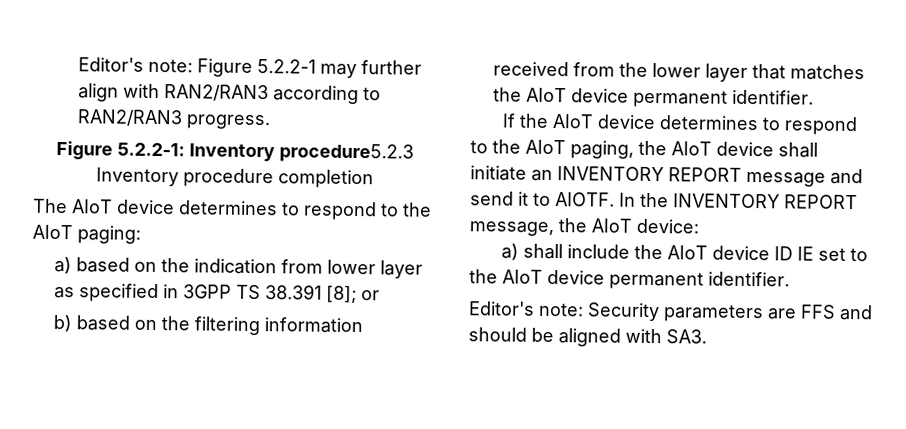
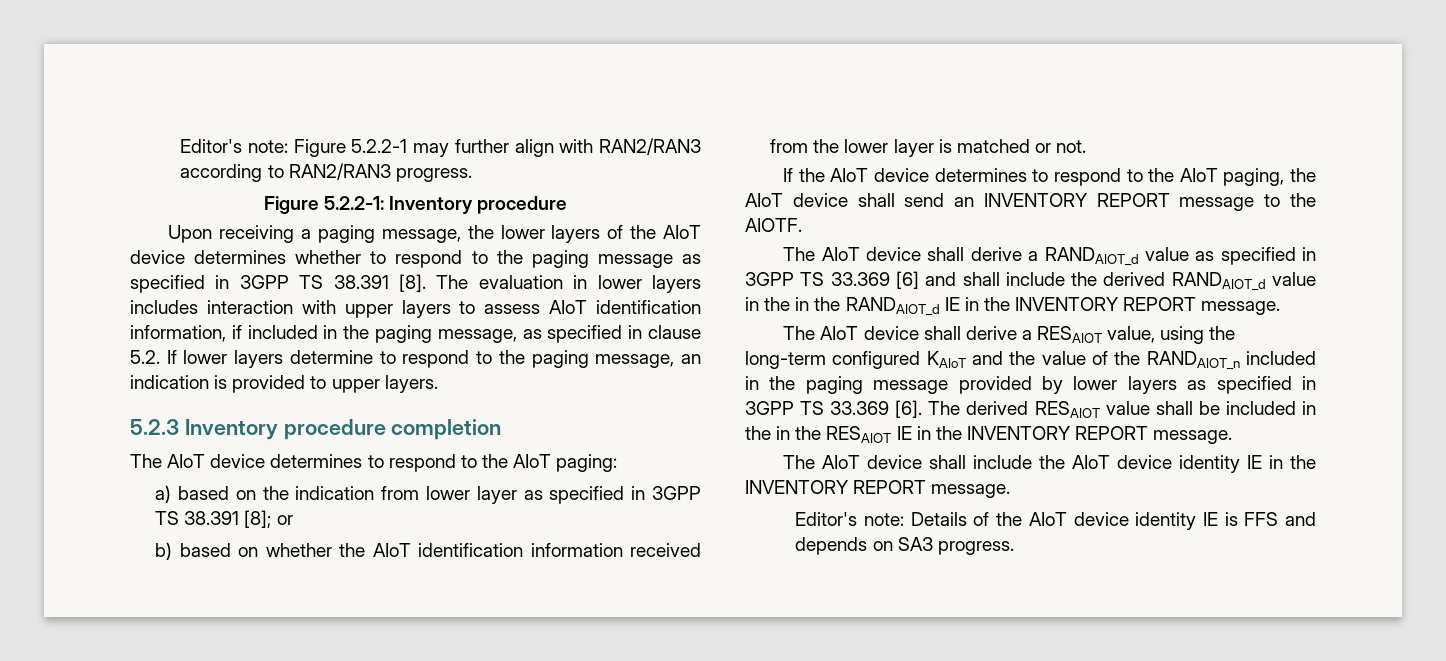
- Figure 5.2.2-1: Inventory procedure5.2.3 Inventory procedure completion
+ Figure 5.2.2-1: Inventory procedure
+ Upon receiving a paging message, the lower layers of the AIoT device determines whether to respond to the paging message as specified in 3GPP TS 38.391 [8]. The evaluation in lower layers includes interaction with upper layers to assess AIoT identification information, if included in the paging message, as specified in clause 5.2. If lower layers determine to respond to the paging message, an indication is provided to upper layers.
+ 5.2.3 Inventory procedure completion
- b) based on the filtering information received from the lower layer that matches the AIoT device permanent identifier.
+ b) based on whether the AIoT identification information received from the lower layer is matched or not.
- If the AIoT device determines to respond to the AIoT paging, the AIoT device shall initiate an INVENTORY REPORT message and send it to AIOTF. In the INVENTORY REPORT message, the AIoT device:
- a) shall include the AIoT device ID IE set to the AIoT device permanent identifier.
- Editor's note: Security parameters are FFS and should be aligned with SA3.
+ If the AIoT device determines to respond to the AIoT paging, the AIoT device shall send an INVENTORY REPORT message to the AIOTF.
+ The AIoT device shall derive a RANDAIOT_d value as specified in 3GPP TS 33.369 [6] and shall include the derived RANDAIOT_d value in the in the RANDAIOT_d IE in the INVENTORY REPORT message.
+ The AIoT device shall derive a RESAIOT value, using the long-term configured KAIoT and the value of the RANDAIOT_n included in the paging message provided by lower layers as specified in 3GPP TS 33.369 [6]. The derived RESAIOT value shall be included in the in the RESAIOT IE in the INVENTORY REPORT message.
+ The AIoT device shall include the AIoT device identity IE in the INVENTORY REPORT message.
+ Editor's note: Details of the AIoT device identity IE is FFS and depends on SA3 progress.

